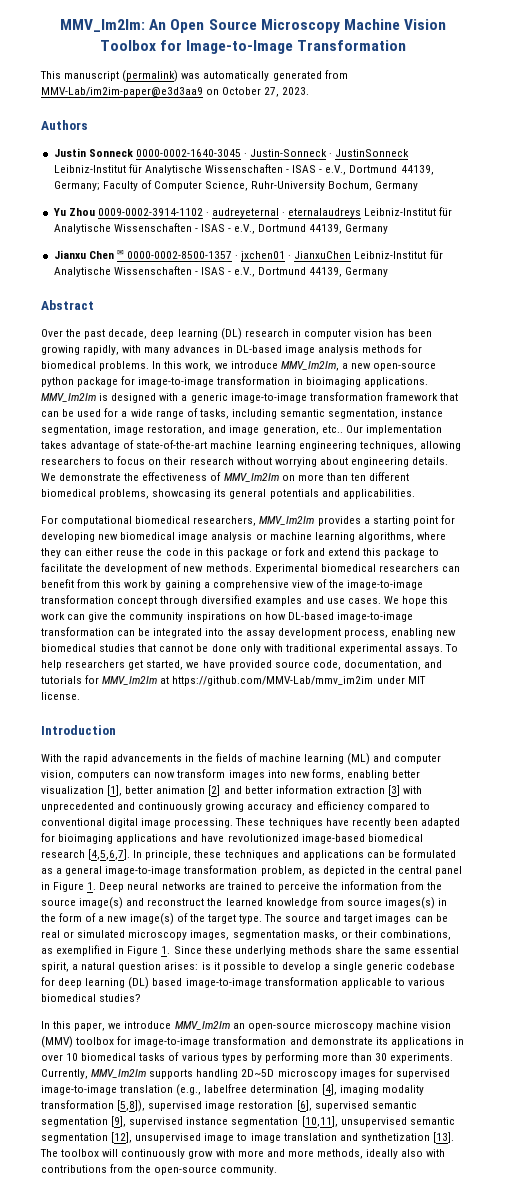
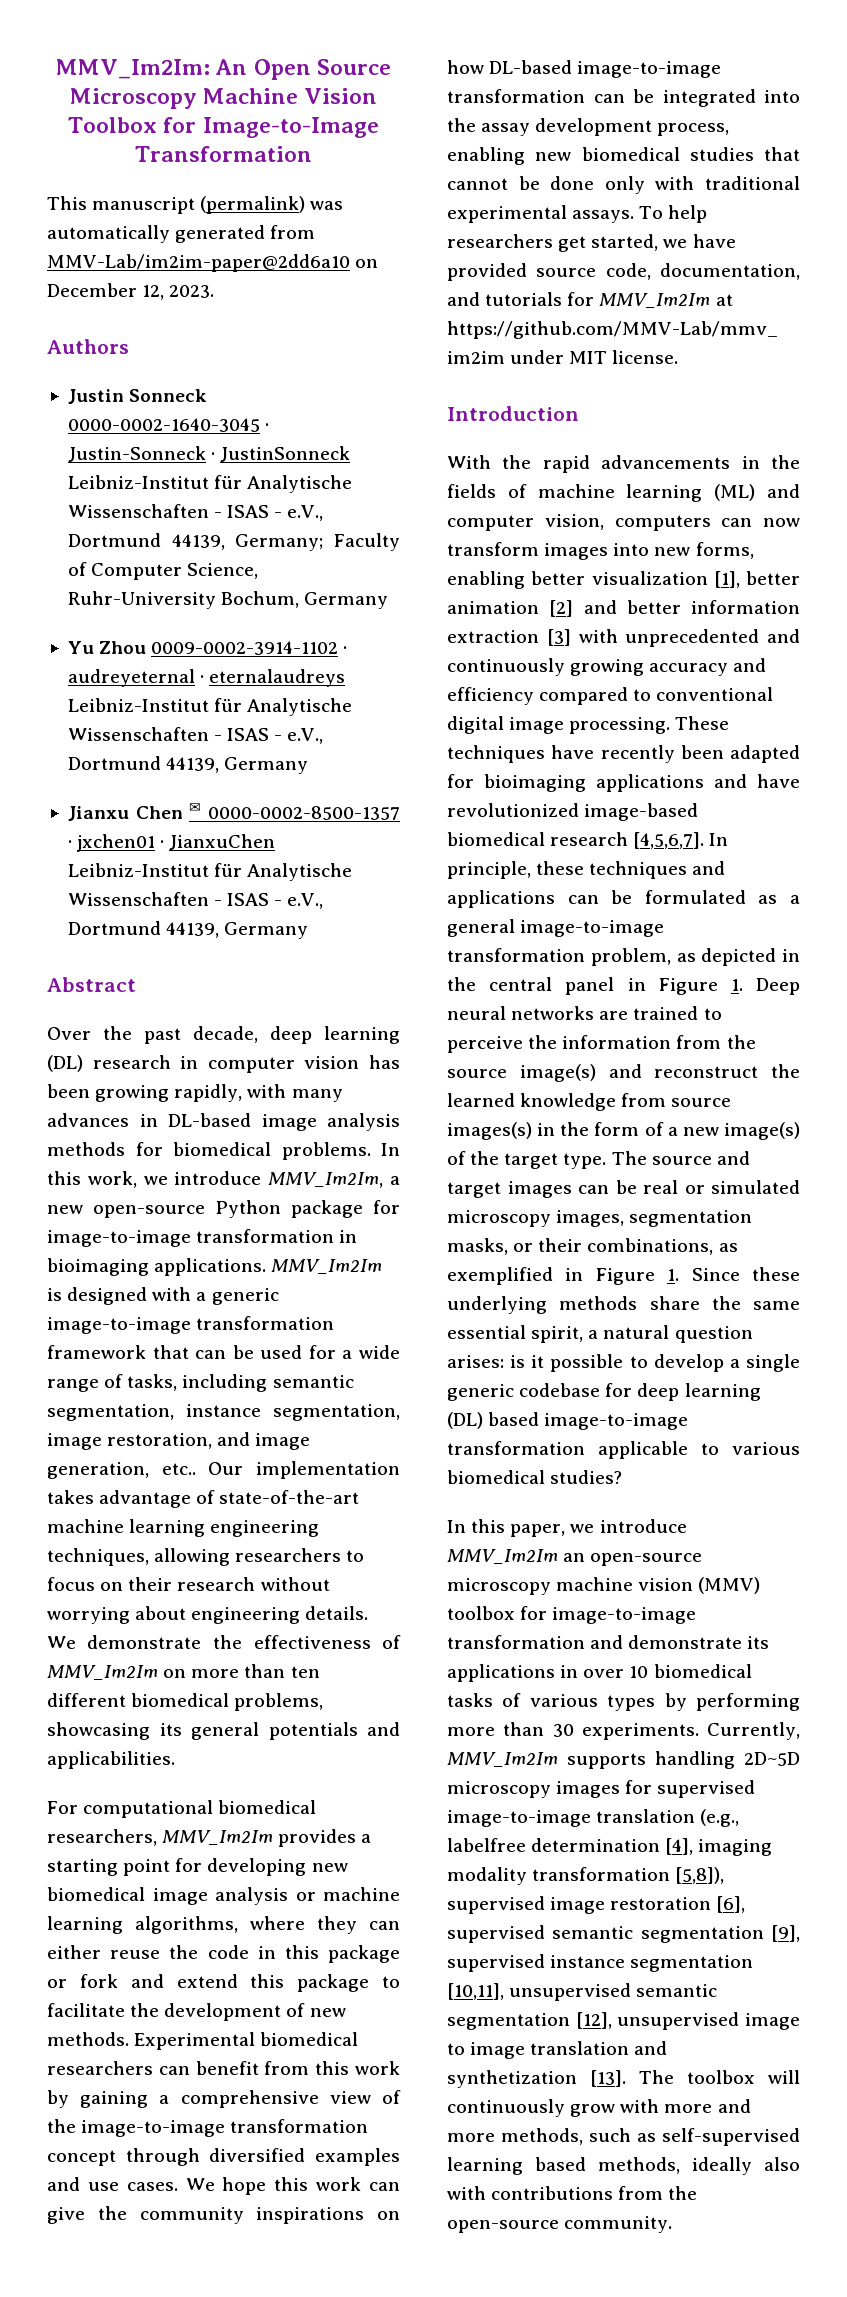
- This manuscript (permalink) was automatically generated from MMV-Lab/im2im-paper@e3d3aa9 on October 27, 2023.
+ This manuscript (permalink) was automatically generated from MMV-Lab/im2im-paper@2dd6a10 on December 12, 2023.
- In this work, we introduce MMV_Im2Im, a new open-source python package for image-to-image transformation in bioimaging applications.
+ In this work, we introduce MMV_Im2Im, a new open-source Python package for image-to-image transformation in bioimaging applications.
- The toolbox will continuously grow with more and more methods, ideally also with contributions from the open-source community.
+ The toolbox will continuously grow with more and more methods, such as self-supervised learning based methods, ideally also with contributions from the open-source community.

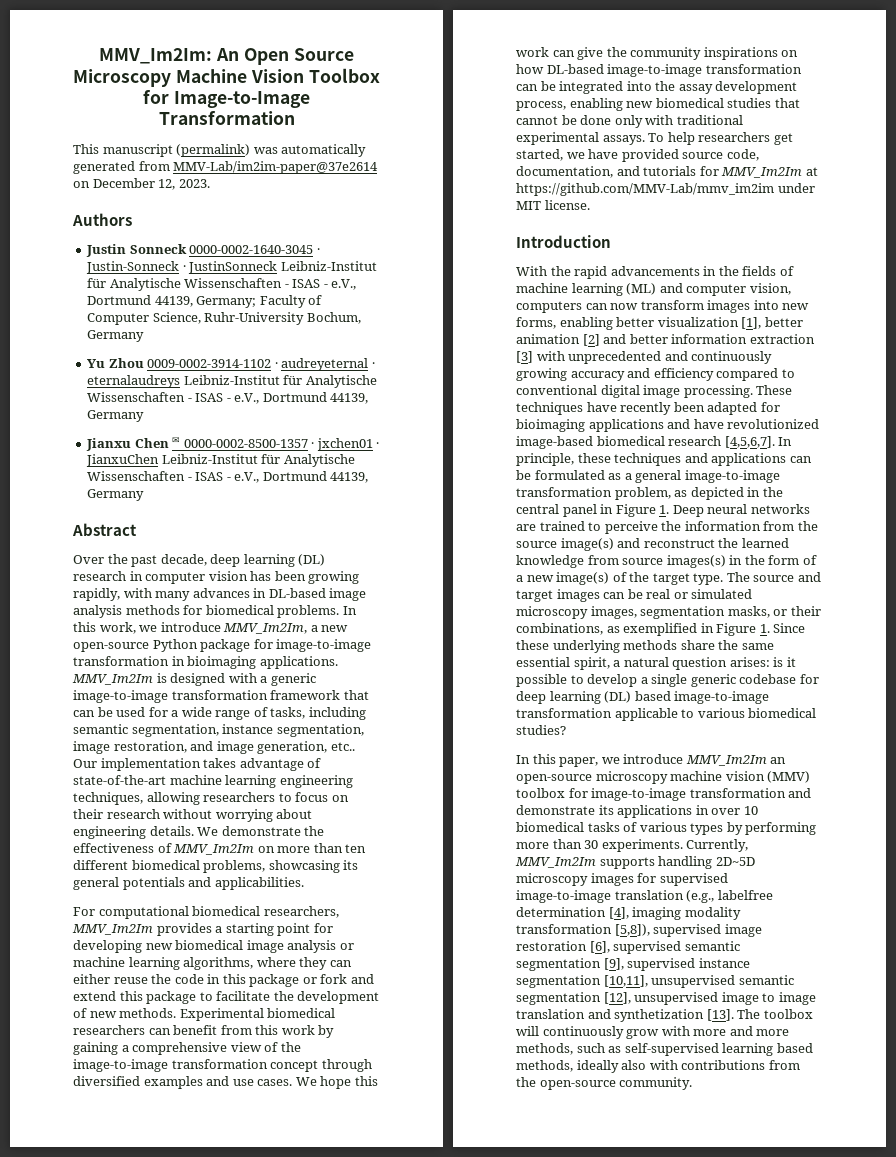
- This manuscript (permalink) was automatically generated from MMV-Lab/im2im-paper@2dd6a10 on December 12, 2023.
+ This manuscript (permalink) was automatically generated from MMV-Lab/im2im-paper@37e2614 on December 12, 2023.

